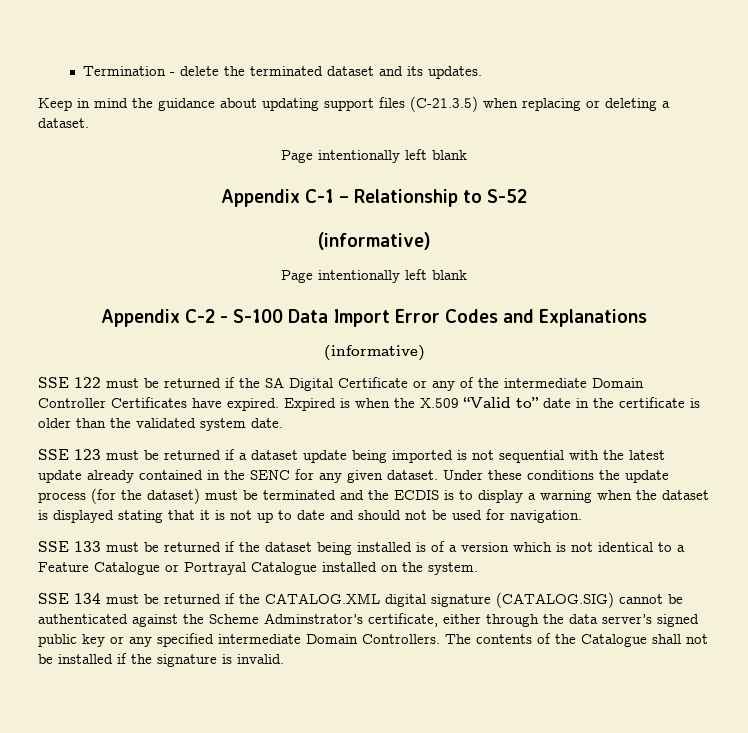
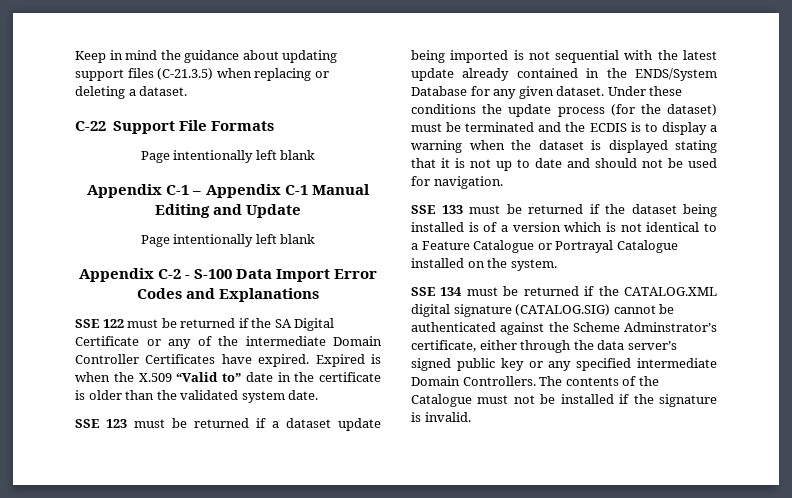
- Termination - delete the terminated dataset and its updates.
+ C-22 Support File Formats
- Appendix C-1 – Relationship to S-52
- (informative)
+ Appendix C-1 – Appendix C-1 Manual Editing and Update
  Appendix C-2 - S-100 Data Import Error Codes and Explanations
- (informative)
- SSE 123 must be returned if a dataset update being imported is not sequential with the latest update already contained in the SENC for any given dataset.
+ SSE 123 must be returned if a dataset update being imported is not sequential with the latest update already contained in the ENDS/System Database for any given dataset.
- The contents of the Catalogue shall not be installed if the signature is invalid.
+ The contents of the Catalogue must not be installed if the signature is invalid.

